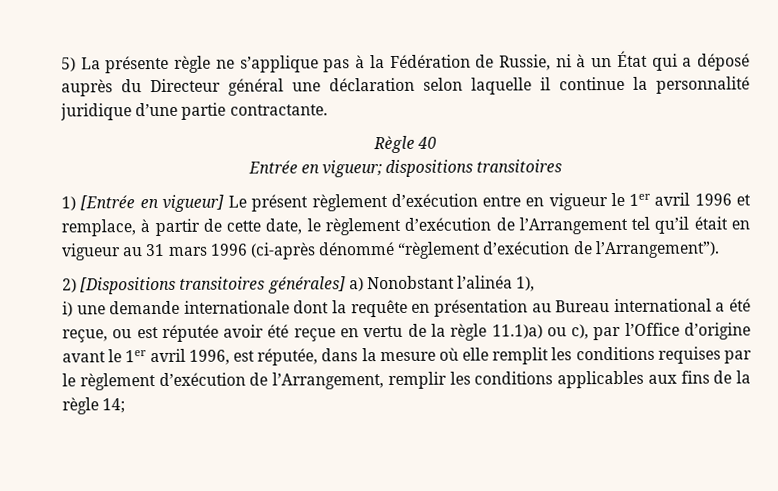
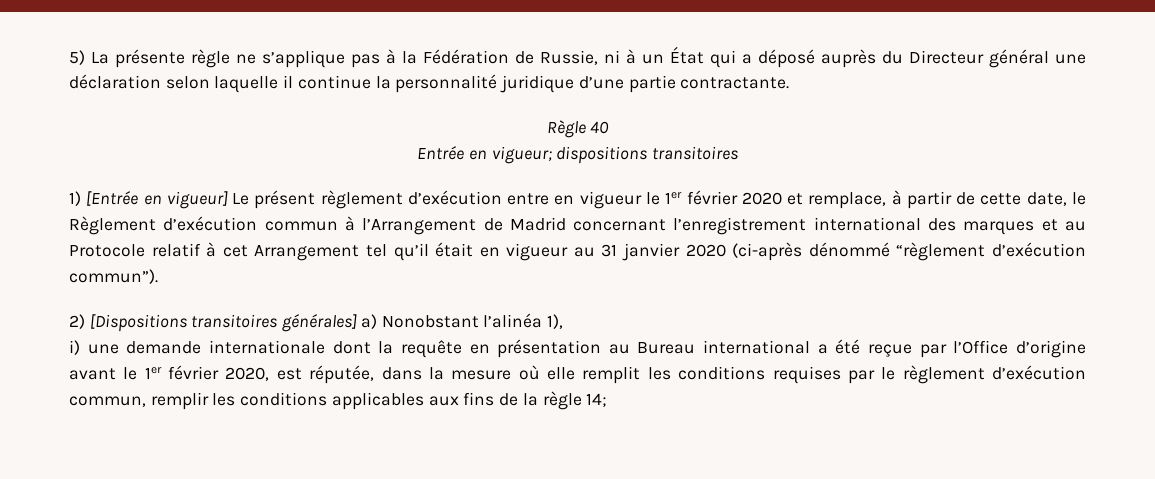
- 1) [Entrée en vigueur] Le présent règlement d’exécution entre en vigueur le 1er avril 1996 et remplace, à partir de cette date, le règlement d’exécution de l’Arrangement tel qu’il était en vigueur au 31 mars 1996 (ci-après dénommé “règlement d’exécution de l’Arrangement”).
+ 1) [Entrée en vigueur] Le présent règlement d’exécution entre en vigueur le 1er février 2020 et remplace, à partir de cette date, le Règlement d’exécution commun à l’Arrangement de Madrid concernant l’enregistrement international des marques et au Protocole relatif à cet Arrangement tel qu’il était en vigueur au 31 janvier 2020 (ci-après dénommé “règlement d’exécution commun”).
- i) une demande internationale dont la requête en présentation au Bureau international a été reçue, ou est réputée avoir été reçue en vertu de la règle 11.1)a) ou c), par l’Office d’origine avant le 1er avril 1996, est réputée, dans la mesure où elle remplit les conditions requises par le règlement d’exécution de l’Arrangement, remplir les conditions applicables aux fins de la règle 14;
+ i) une demande internationale dont la requête en présentation au Bureau international a été reçue par l’Office d’origine avant le 1er février 2020, est réputée, dans la mesure où elle remplit les conditions requises par le règlement d’exécution commun, remplir les conditions applicables aux fins de la règle 14;

